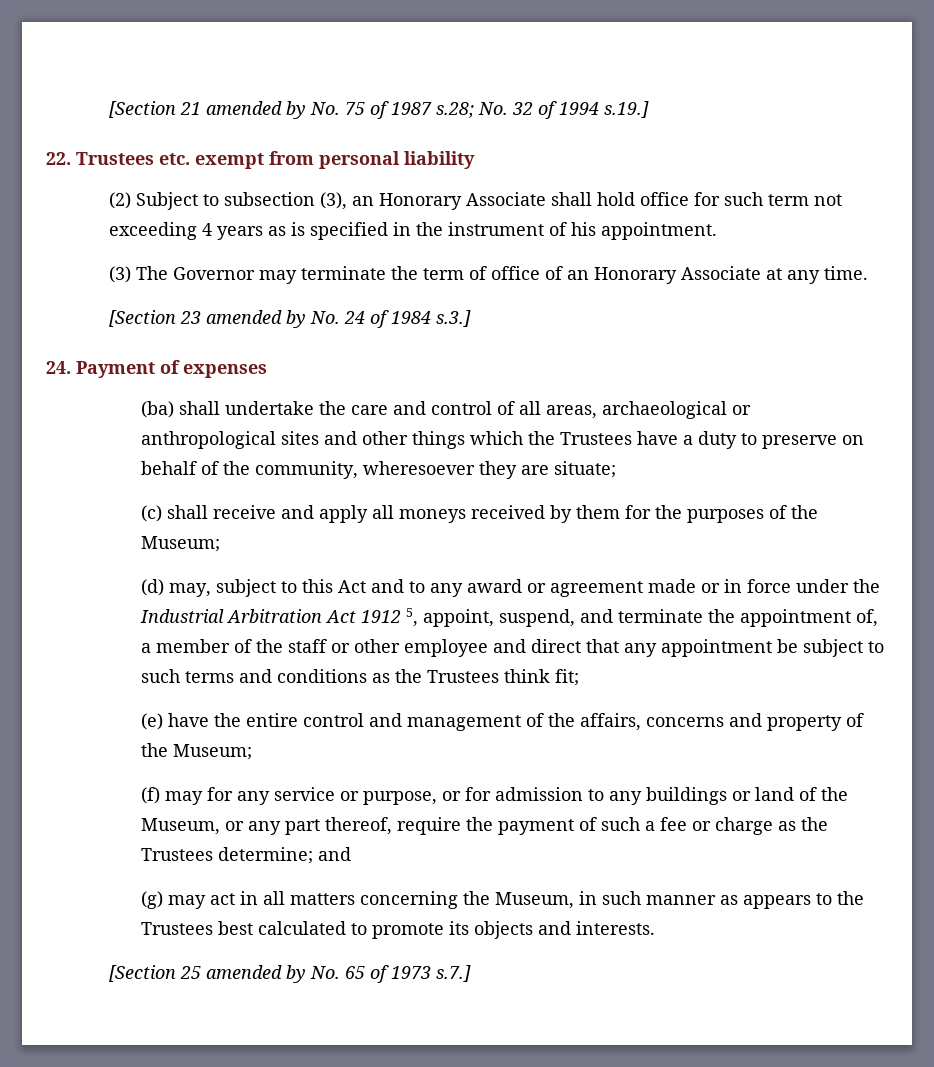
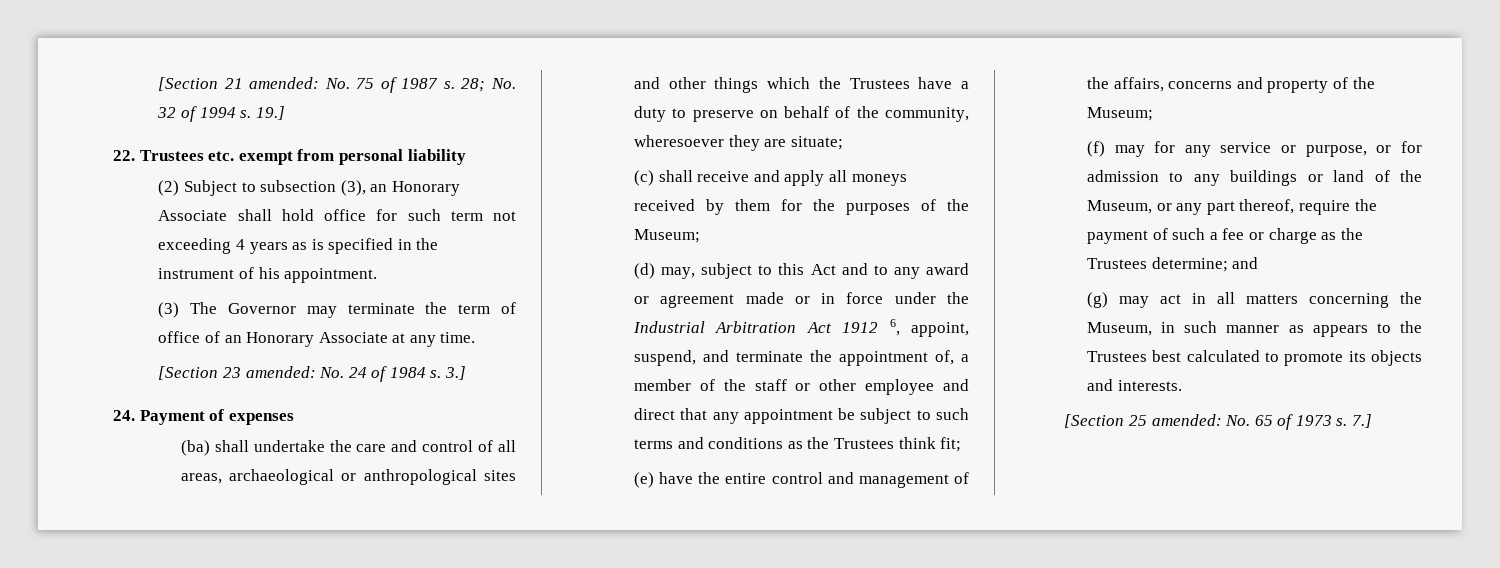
- [Section 21 amended by No. 75 of 1987 s.28; No. 32 of 1994 s.19.]
+ [Section 21 amended: No. 75 of 1987 s. 28; No. 32 of 1994 s. 19.]
- [Section 23 amended by No. 24 of 1984 s.3.]
+ [Section 23 amended: No. 24 of 1984 s. 3.]
- (d) may, subject to this Act and to any award or agreement made or in force under the Industrial Arbitration Act 1912 5, appoint, suspend, and terminate the appointment of, a member of the staff or other employee and direct that any appointment be subject to such terms and conditions as the Trustees think fit;
+ (d) may, subject to this Act and to any award or agreement made or in force under the Industrial Arbitration Act 1912 6, appoint, suspend, and terminate the appointment of, a member of the staff or other employee and direct that any appointment be subject to such terms and conditions as the Trustees think fit;
- [Section 25 amended by No. 65 of 1973 s.7.]
+ [Section 25 amended: No. 65 of 1973 s. 7.]

